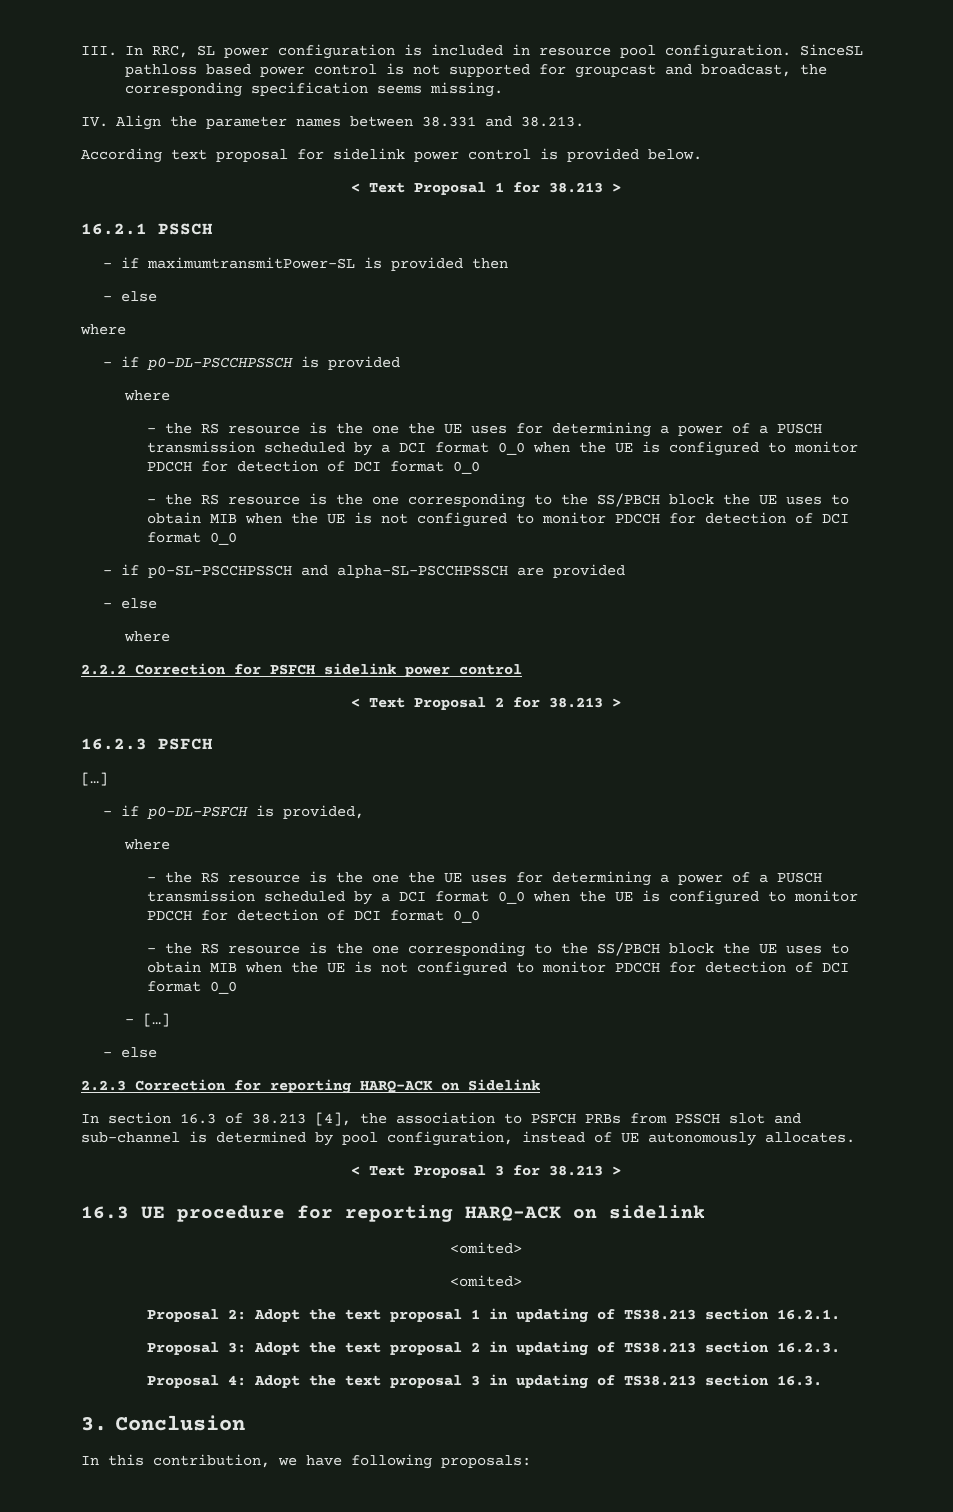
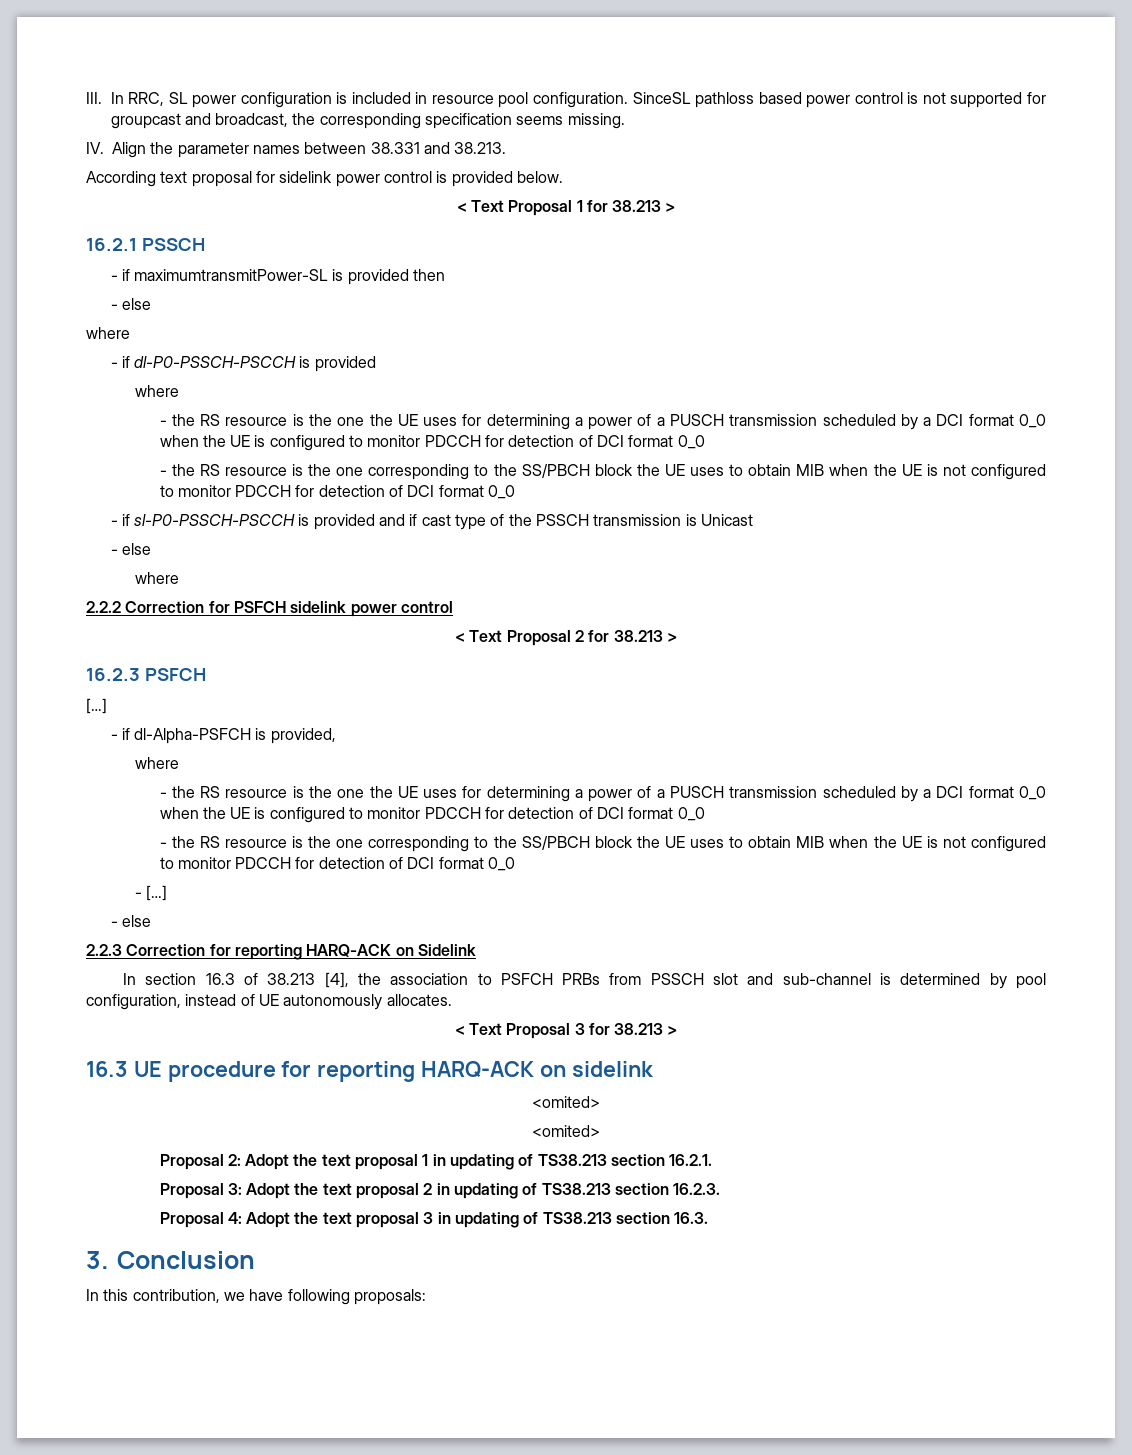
- - if p0-DL-PSCCHPSSCH is provided
+ - if dl-P0-PSSCH-PSCCH is provided
- - if p0-SL-PSCCHPSSCH and alpha-SL-PSCCHPSSCH are provided
+ - if sl-P0-PSSCH-PSCCH is provided and if cast type of the PSSCH transmission is Unicast
- - if p0-DL-PSFCH is provided,
+ - if dl-Alpha-PSFCH is provided,

